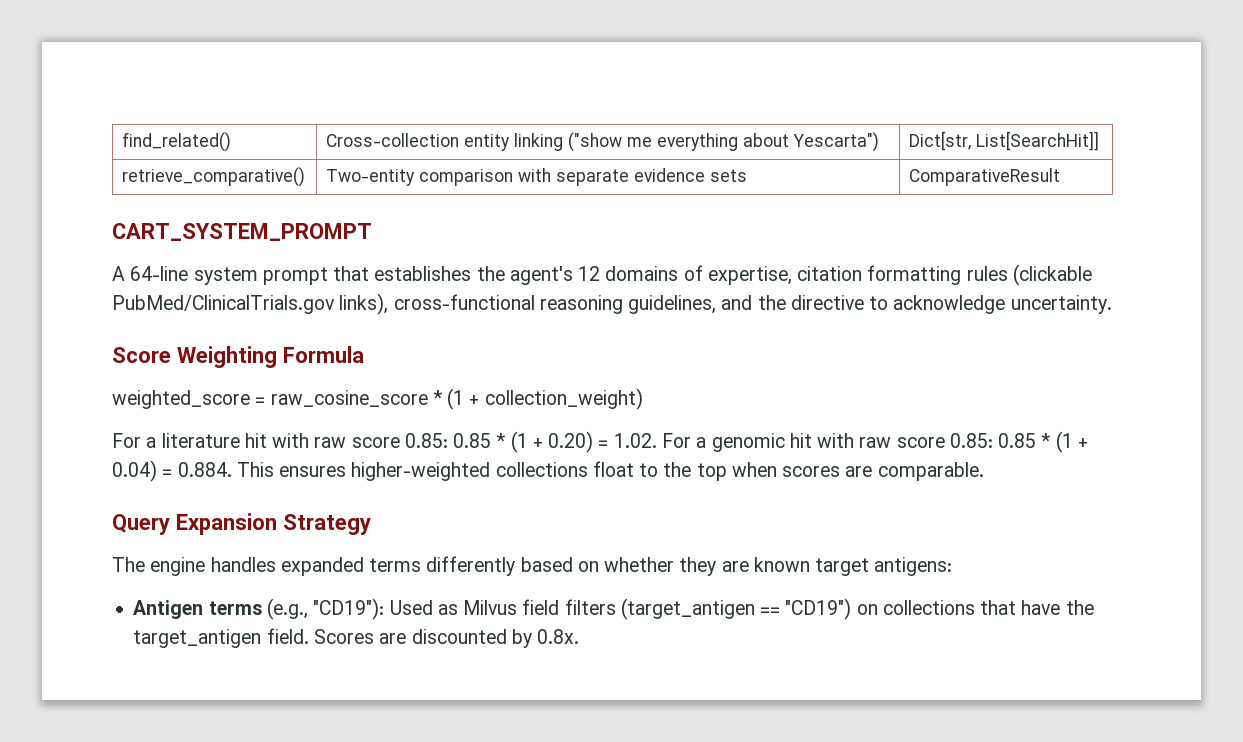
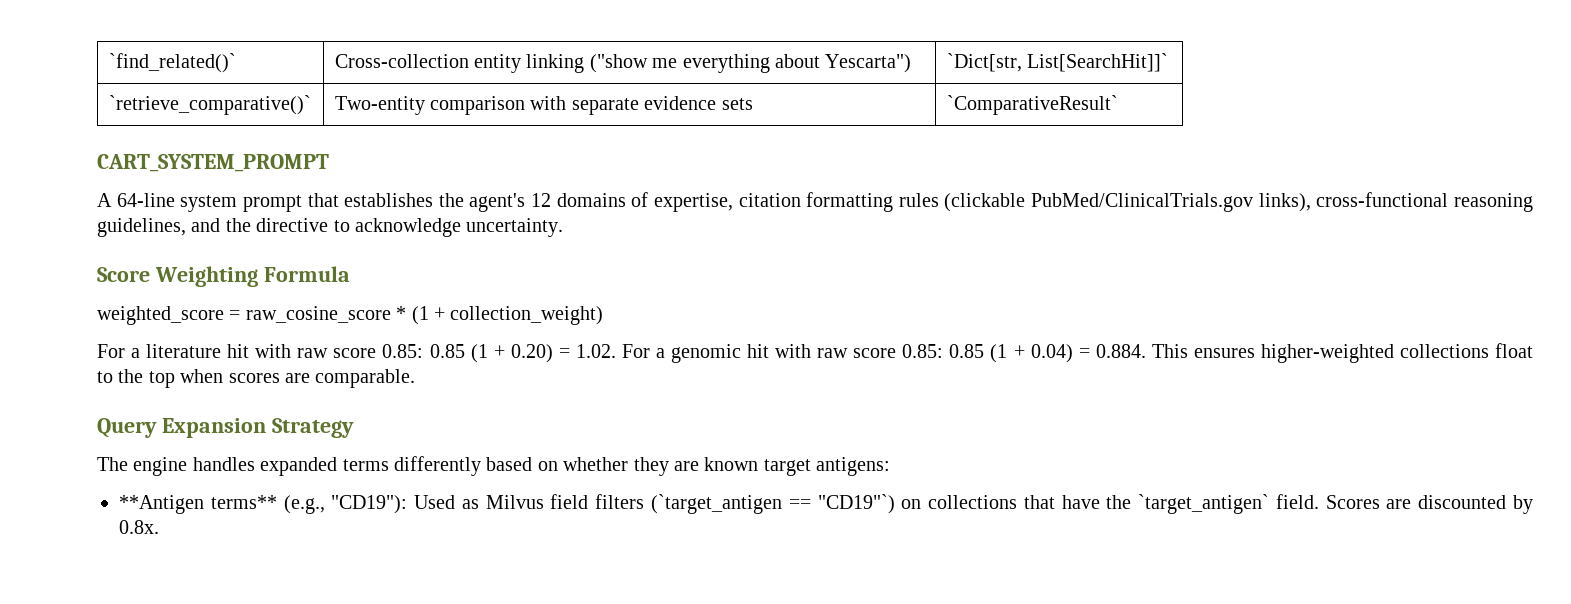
- find_related() | Cross-collection entity linking ("show me everything about Yescarta") | Dict[str, List[SearchHit]]
- retrieve_comparative() | Two-entity comparison with separate evidence sets | ComparativeResult
+ `find_related()` | Cross-collection entity linking ("show me everything about Yescarta") | `Dict[str, List[SearchHit]]`
+ `retrieve_comparative()` | Two-entity comparison with separate evidence sets | `ComparativeResult`
- For a literature hit with raw score 0.85: 0.85 * (1 + 0.20) = 1.02. For a genomic hit with raw score 0.85: 0.85 * (1 + 0.04) = 0.884. This ensures higher-weighted collections float to the top when scores are comparable.
+ For a literature hit with raw score 0.85: 0.85 (1 + 0.20) = 1.02. For a genomic hit with raw score 0.85: 0.85 (1 + 0.04) = 0.884. This ensures higher-weighted collections float to the top when scores are comparable.
- Antigen terms (e.g., "CD19"): Used as Milvus field filters (target_antigen == "CD19") on collections that have the target_antigen field.
+ **Antigen terms** (e.g., "CD19"): Used as Milvus field filters (`target_antigen == "CD19"`) on collections that have the `target_antigen` field.

